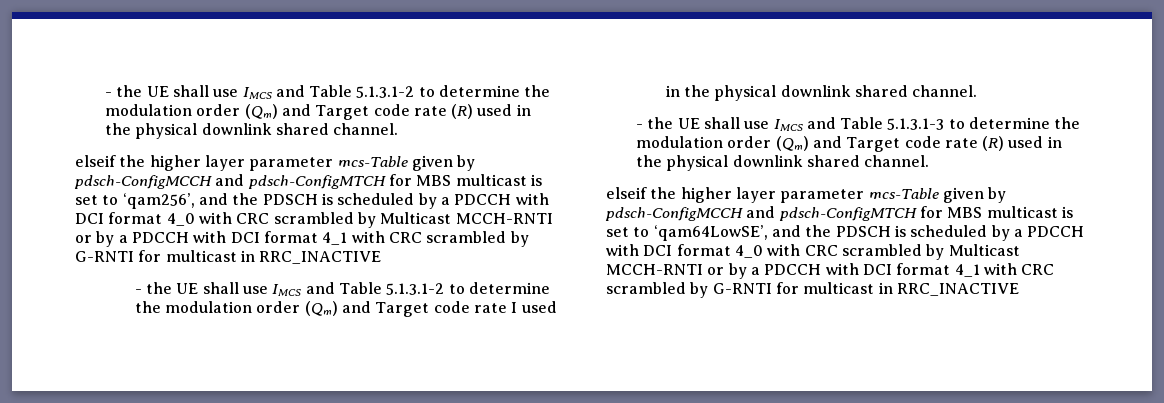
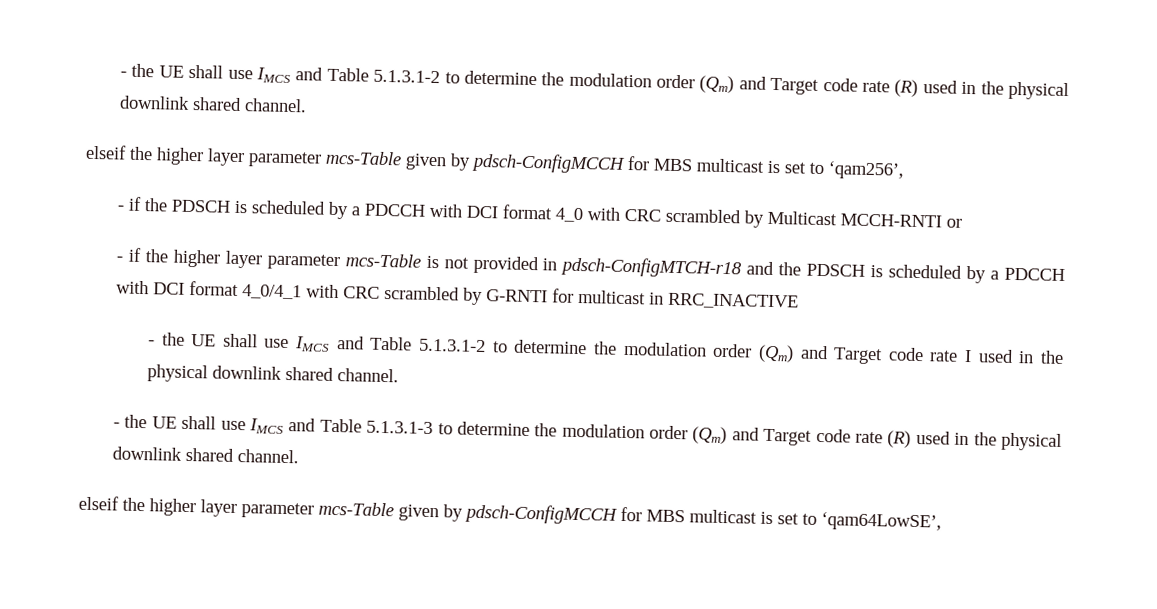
- elseif the higher layer parameter mcs-Table given by pdsch-ConfigMCCH and pdsch-ConfigMTCH for MBS multicast is set to ‘qam256’, and the PDSCH is scheduled by a PDCCH with DCI format 4_0 with CRC scrambled by Multicast MCCH-RNTI or by a PDCCH with DCI format 4_1 with CRC scrambled by G-RNTI for multicast in RRC_INACTIVE
+ elseif the higher layer parameter mcs-Table given by pdsch-ConfigMCCH for MBS multicast is set to ‘qam256’,
+ - if the PDSCH is scheduled by a PDCCH with DCI format 4_0 with CRC scrambled by Multicast MCCH-RNTI or
+ - if the higher layer parameter mcs-Table is not provided in pdsch-ConfigMTCH-r18 and the PDSCH is scheduled by a PDCCH with DCI format 4_0/4_1 with CRC scrambled by G-RNTI for multicast in RRC_INACTIVE
- elseif the higher layer parameter mcs-Table given by pdsch-ConfigMCCH and pdsch-ConfigMTCH for MBS multicast is set to ‘qam64LowSE’, and the PDSCH is scheduled by a PDCCH with DCI format 4_0 with CRC scrambled by Multicast MCCH-RNTI or by a PDCCH with DCI format 4_1 with CRC scrambled by G-RNTI for multicast in RRC_INACTIVE
+ elseif the higher layer parameter mcs-Table given by pdsch-ConfigMCCH for MBS multicast is set to ‘qam64LowSE’,

